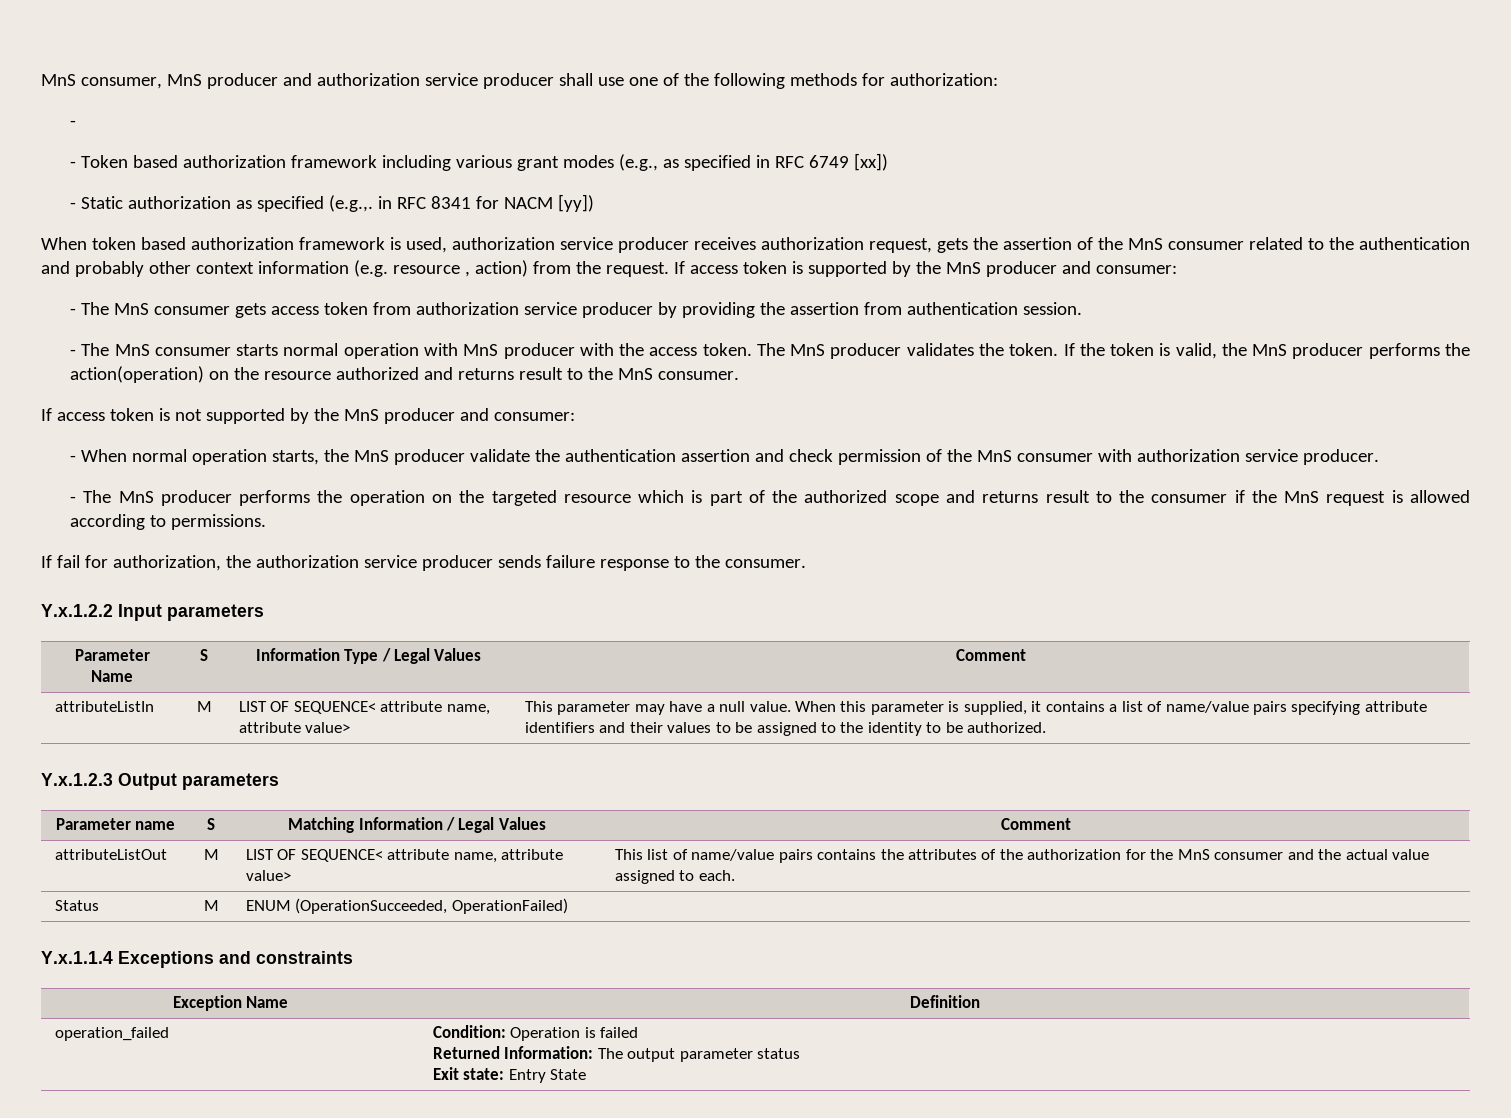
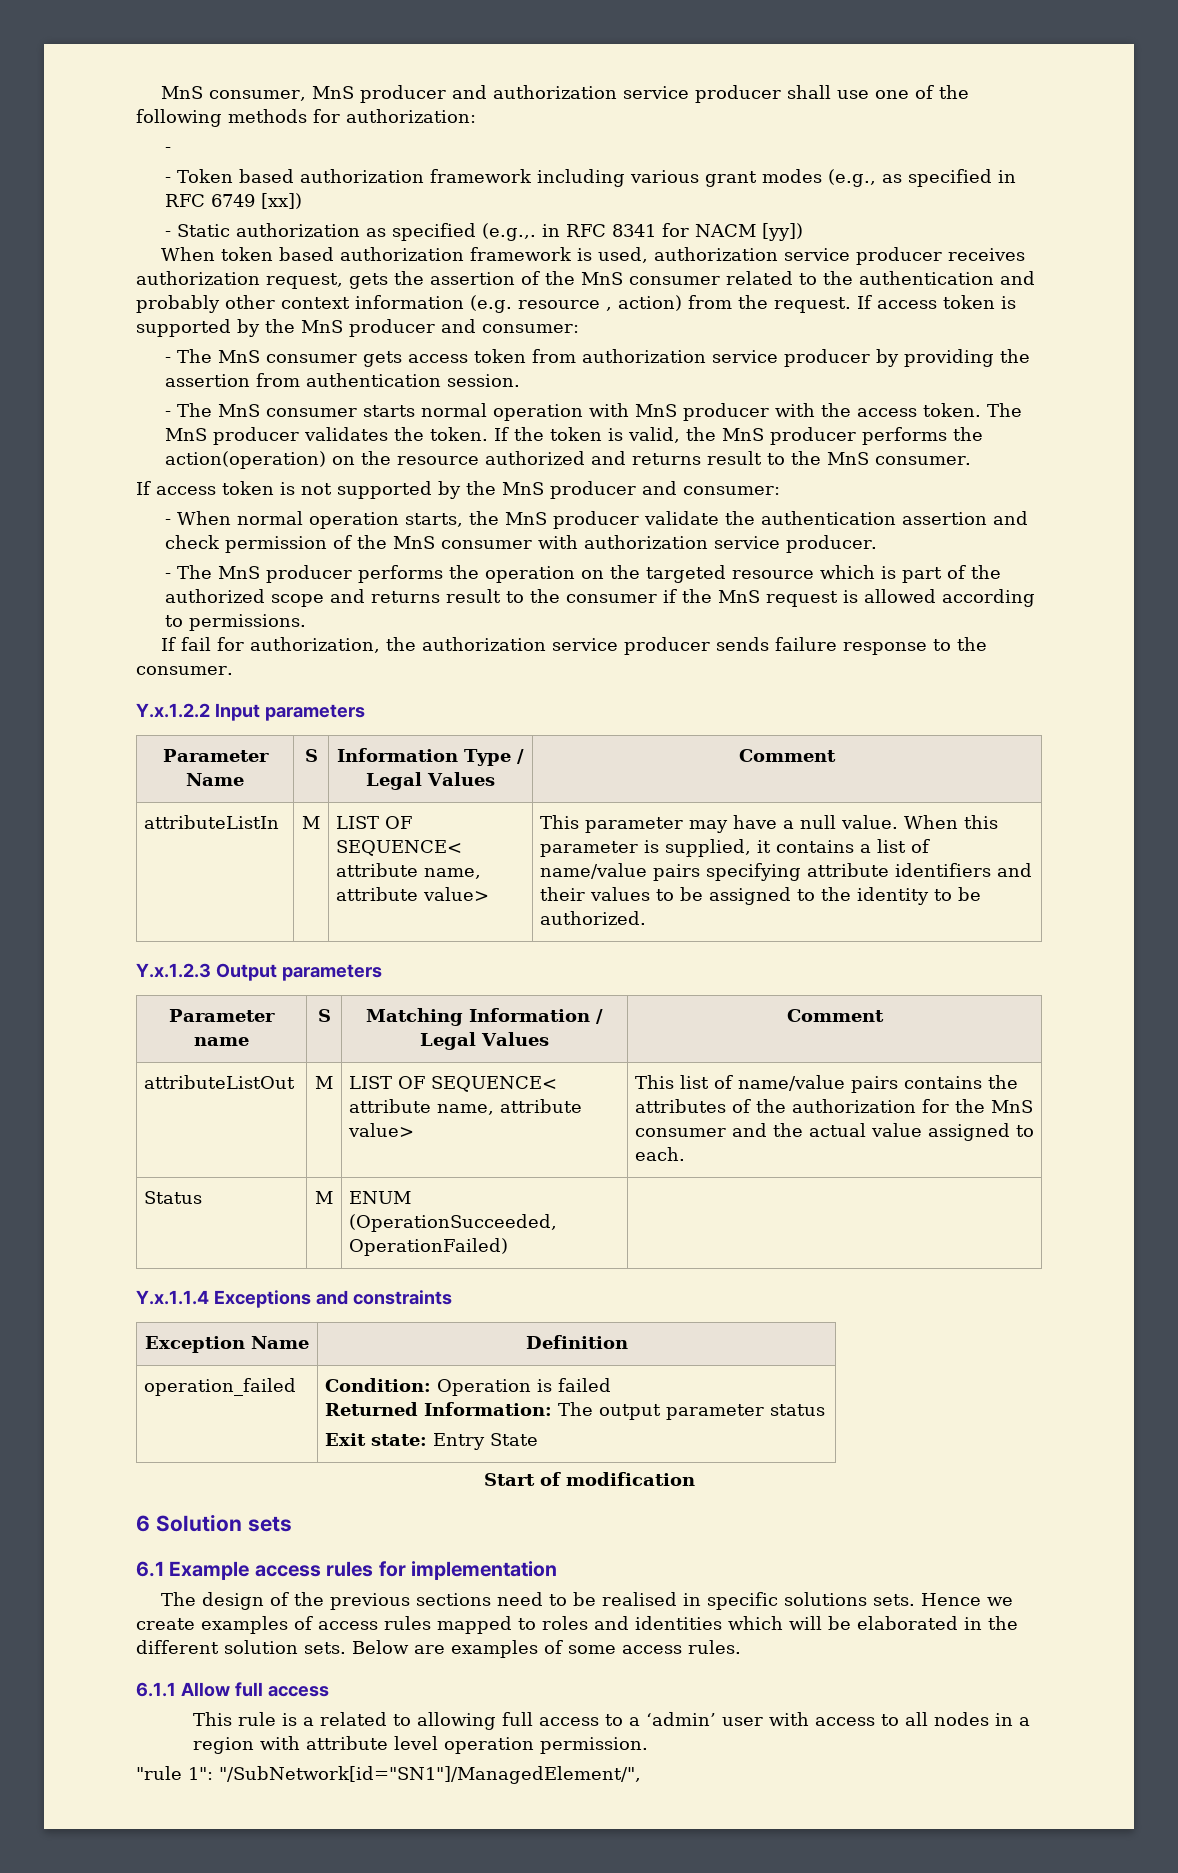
+ Start of modification
+ 6 Solution sets
+ 6.1 Example access rules for implementation
+ The design of the previous sections need to be realised in specific solutions sets. Hence we create examples of access rules mapped to roles and identities which will be elaborated in the different solution sets. Below are examples of some access rules.
+ 6.1.1 Allow full access
+ This rule is a related to allowing full access to a ‘admin’ user with access to all nodes in a region with attribute level operation permission.
+ "rule 1": "/SubNetwork[id="SN1"]/ManagedElement/",

